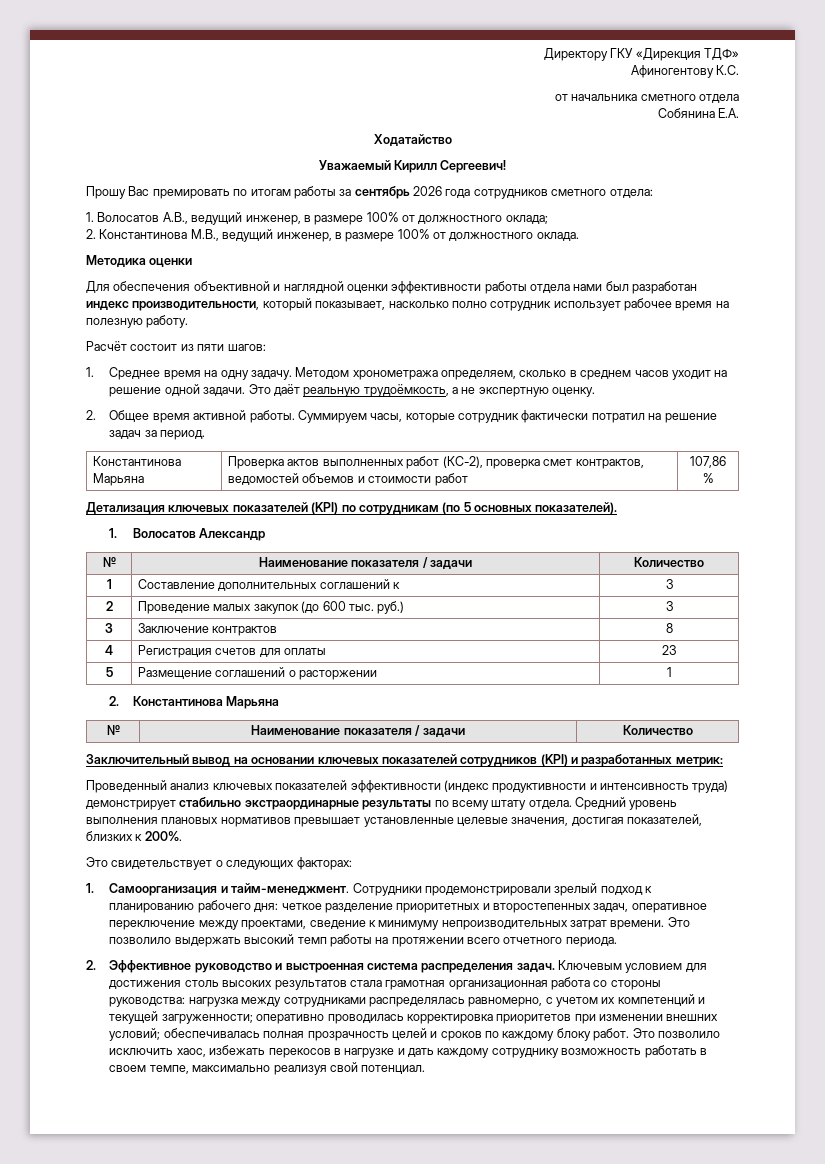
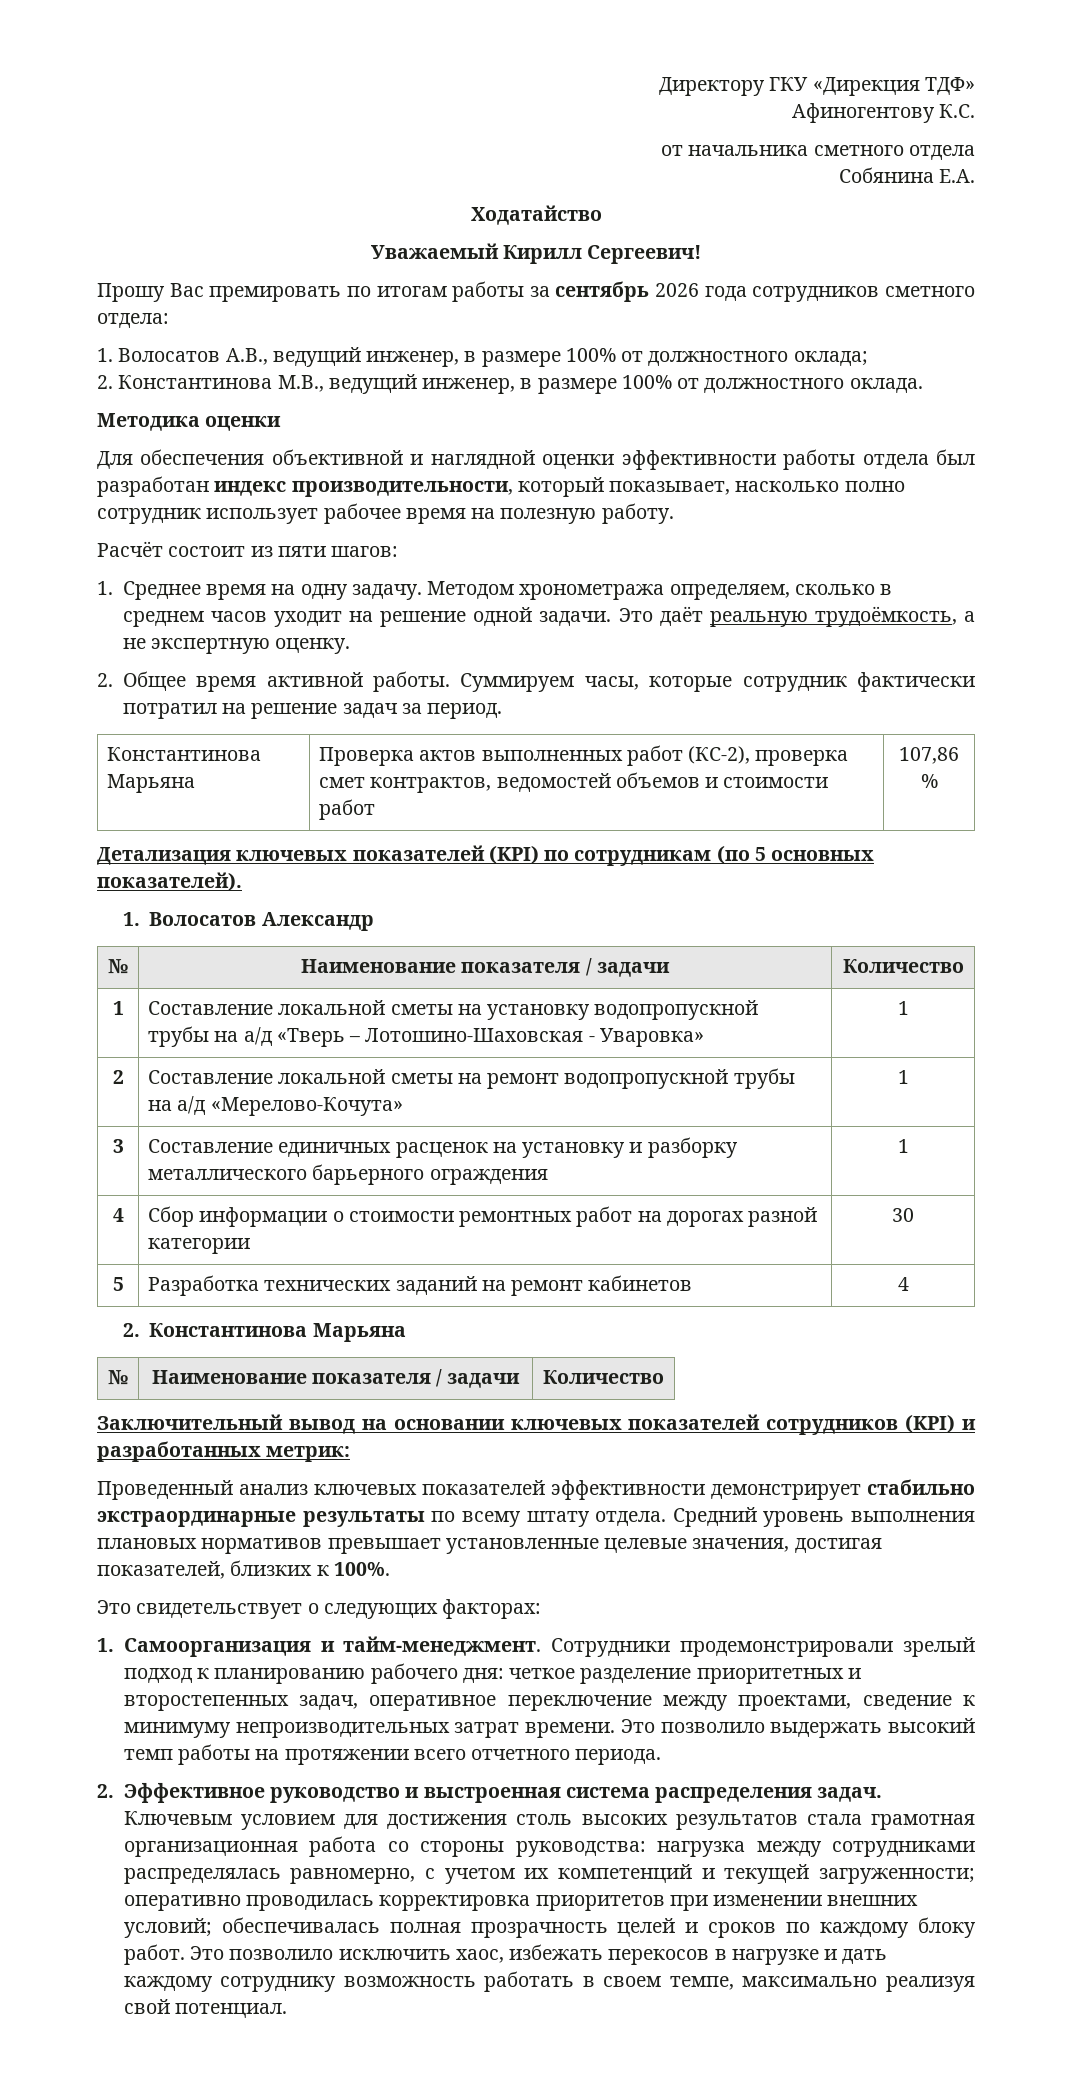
- Для обеспечения объективной и наглядной оценки эффективности работы отдела нами был разработан индекс производительности, который показывает, насколько полно сотрудник использует рабочее время на полезную работу.
+ Для обеспечения объективной и наглядной оценки эффективности работы отдела был разработан индекс производительности, который показывает, насколько полно сотрудник использует рабочее время на полезную работу.
- 1 | Составление дополнительных соглашений к | 3
- 2 | Проведение малых закупок (до 600 тыс. руб.) | 3
- 3 | Заключение контрактов | 8
- 4 | Регистрация счетов для оплаты | 23
- 5 | Размещение соглашений о расторжении | 1
+ 1 | Составление локальной сметы на установку водопропускной трубы на а/д «Тверь – Лотошино-Шаховская - Уваровка» | 1
+ 2 | Составление локальной сметы на ремонт водопропускной трубы на а/д «Мерелово-Кочута» | 1
+ 3 | Составление единичных расценок на установку и разборку металлического барьерного ограждения | 1
+ 4 | Сбор информации о стоимости ремонтных работ на дорогах разной категории | 30
+ 5 | Разработка технических заданий на ремонт кабинетов | 4
- Проведенный анализ ключевых показателей эффективности (индекс продуктивности и интенсивность труда) демонстрирует стабильно экстраординарные результаты по всему штату отдела.
+ Проведенный анализ ключевых показателей эффективности демонстрирует стабильно экстраординарные результаты по всему штату отдела.
- Средний уровень выполнения плановых нормативов превышает установленные целевые значения, достигая показателей, близких к 200%.
+ Средний уровень выполнения плановых нормативов превышает установленные целевые значения, достигая показателей, близких к 100%.

